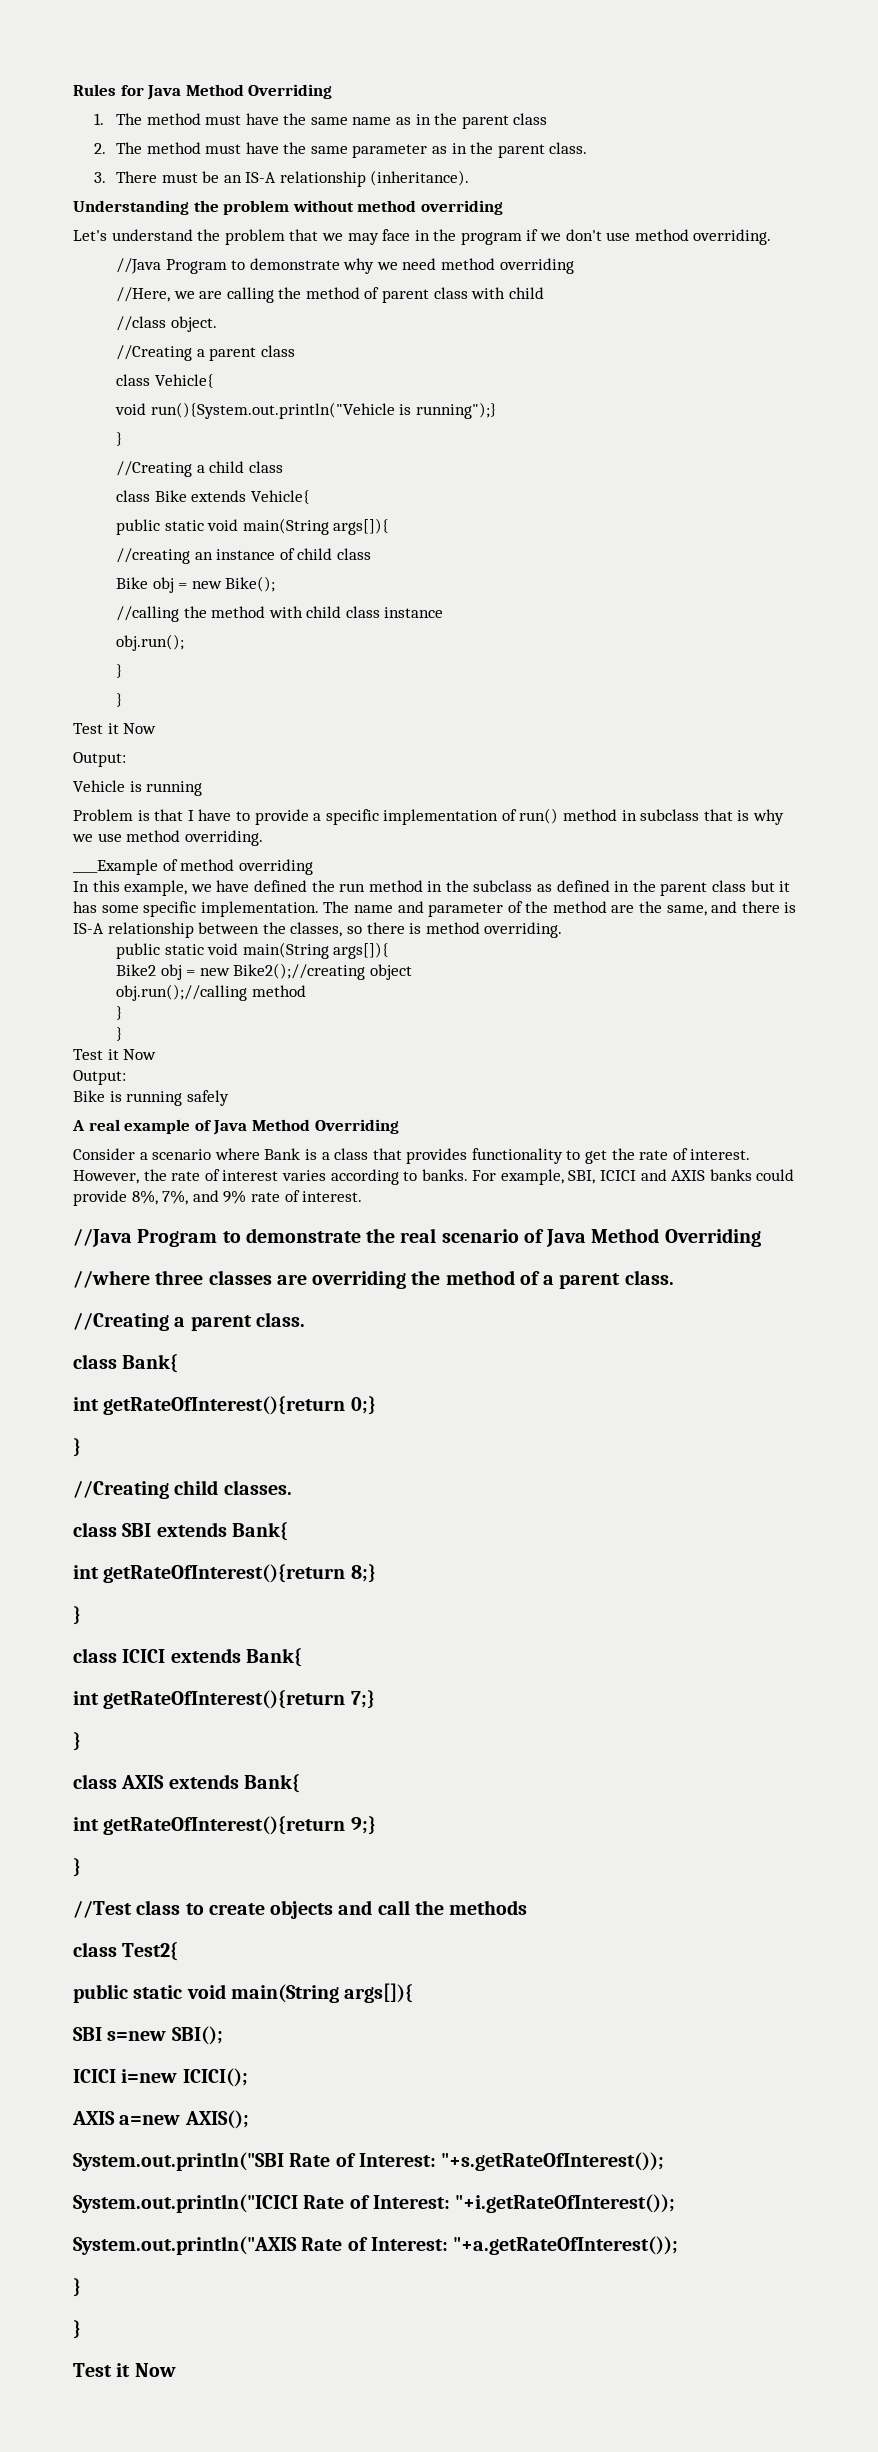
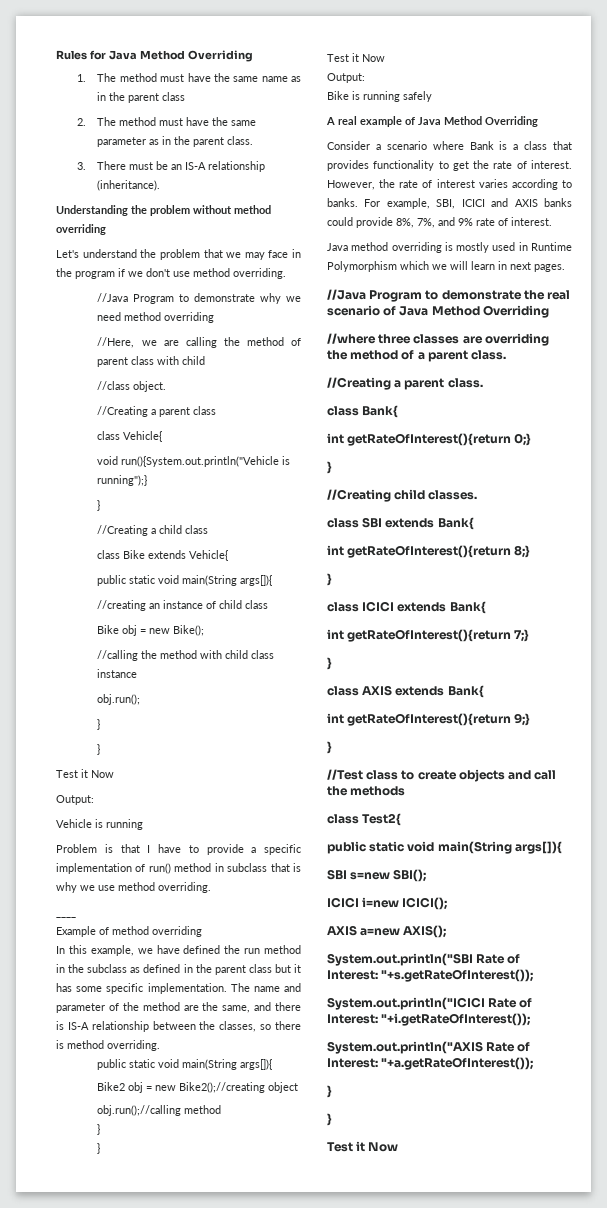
- ____Example of method overriding
+ ____
+ Example of method overriding
+ Java method overriding is mostly used in Runtime Polymorphism which we will learn in next pages.

